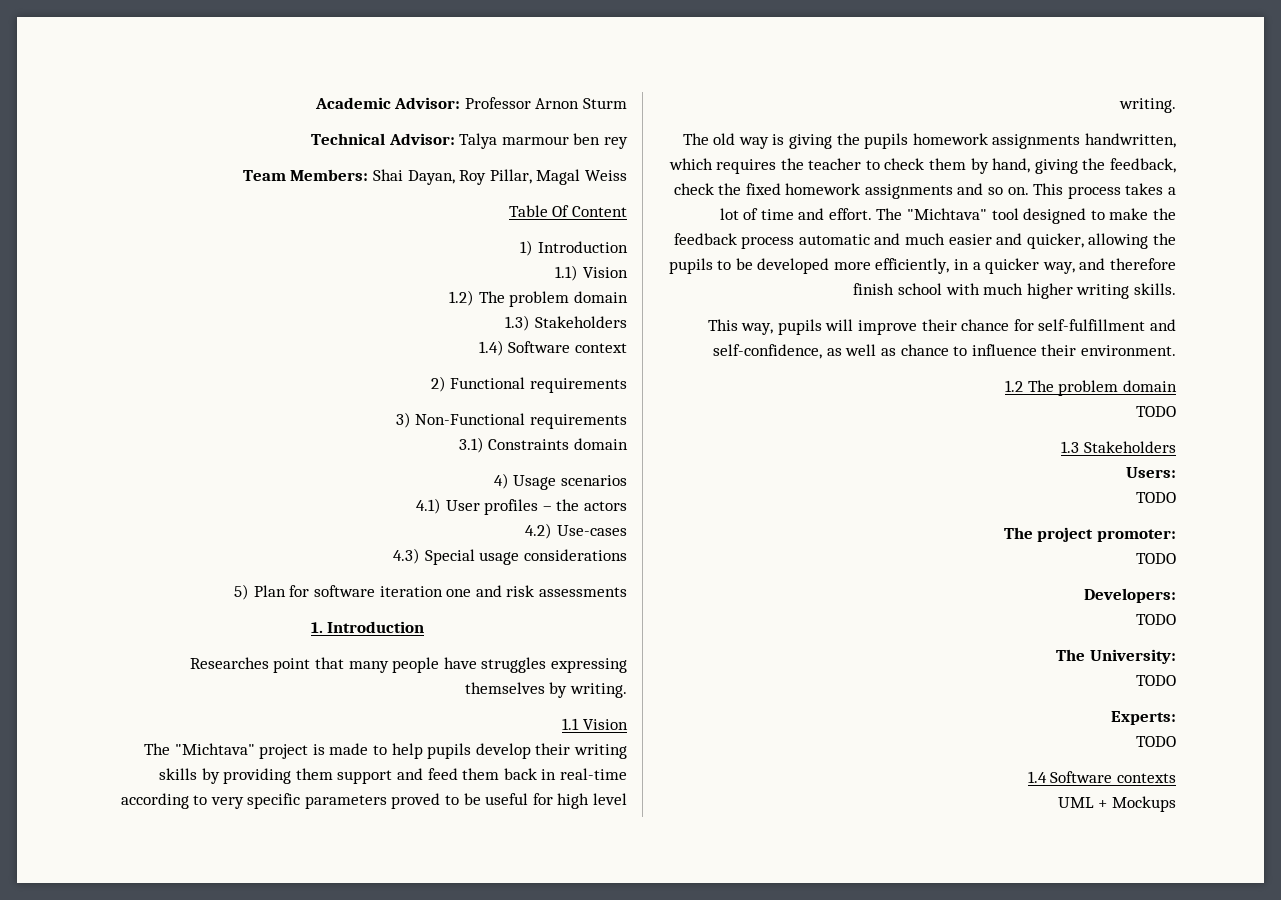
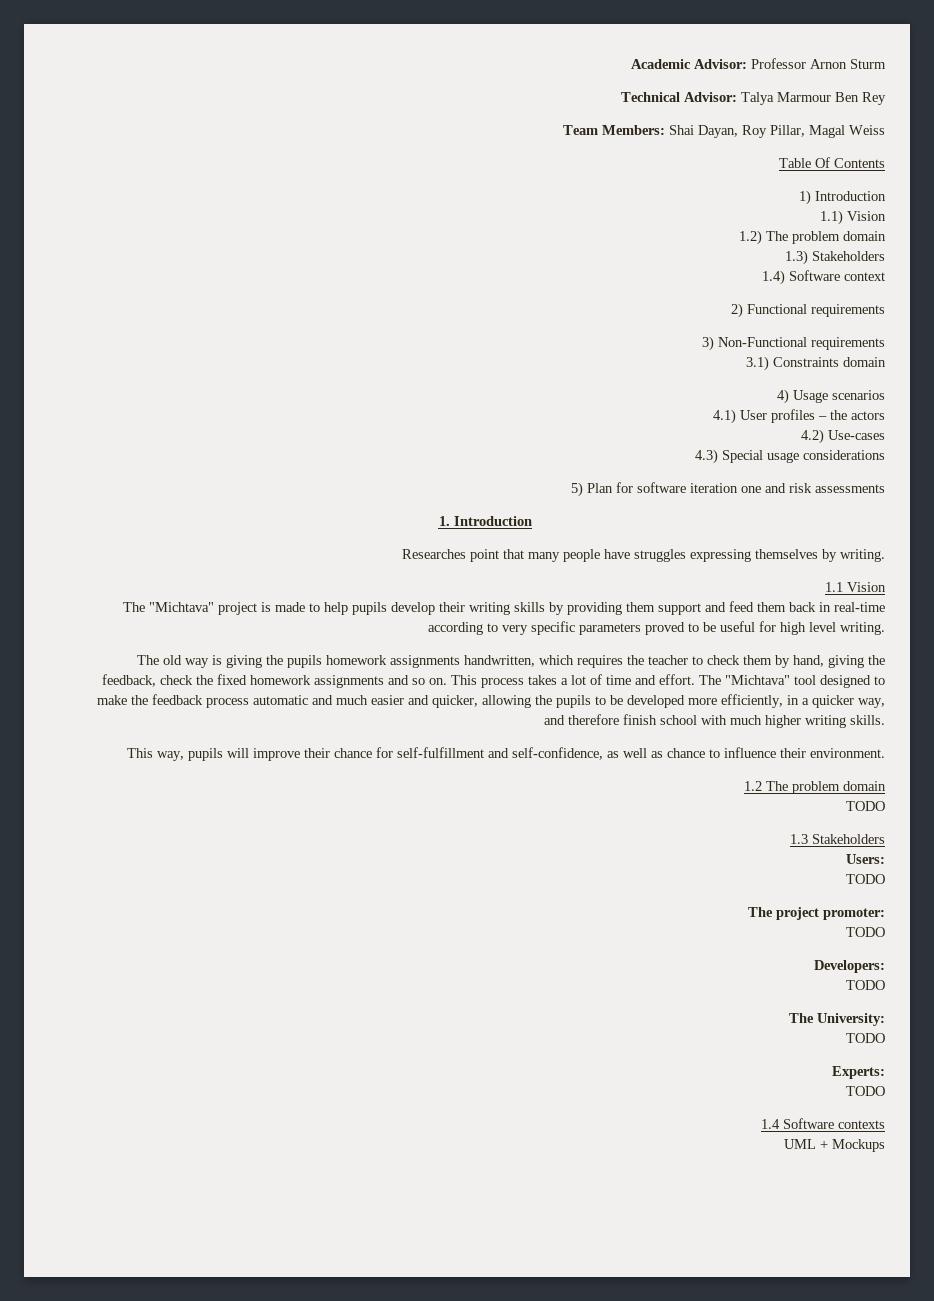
- Technical Advisor: Talya marmour ben rey
+ Technical Advisor: Talya Marmour Ben Rey
- Table Of Content
+ Table Of Contents

